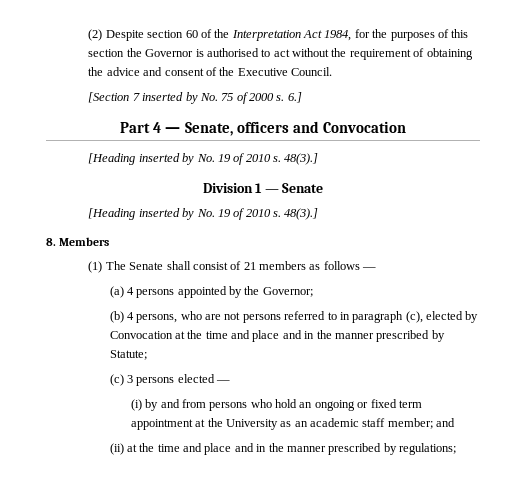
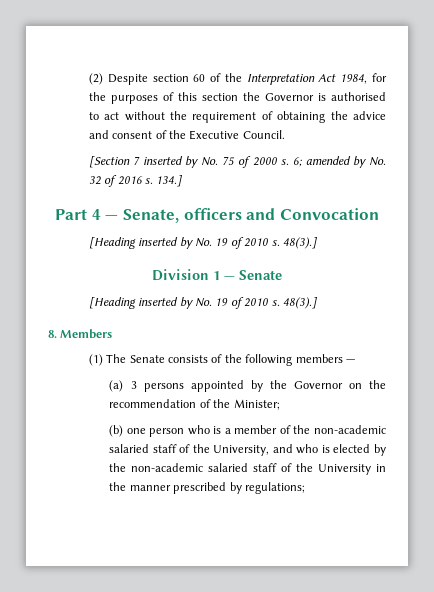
- 6.]
+ 6; amended by No. 32 of 2016 s. 134.]
- (1) The Senate shall consist of 21 members as follows —
+ (1) The Senate consists of the following members —
- (a) 4 persons appointed by the Governor;
- (b) 4 persons, who are not persons referred to in paragraph (c), elected by Convocation at the time and place and in the manner prescribed by Statute;
- (c) 3 persons elected —
- (i) by and from persons who hold an ongoing or fixed term appointment at the University as an academic staff member; and
- (ii) at the time and place and in the manner prescribed by regulations;
+ (a) 3 persons appointed by the Governor on the recommendation of the Minister;
+ (b) one person who is a member of the non-academic salaried staff of the University, and who is elected by the non-academic salaried staff of the University in the manner prescribed by regulations;

